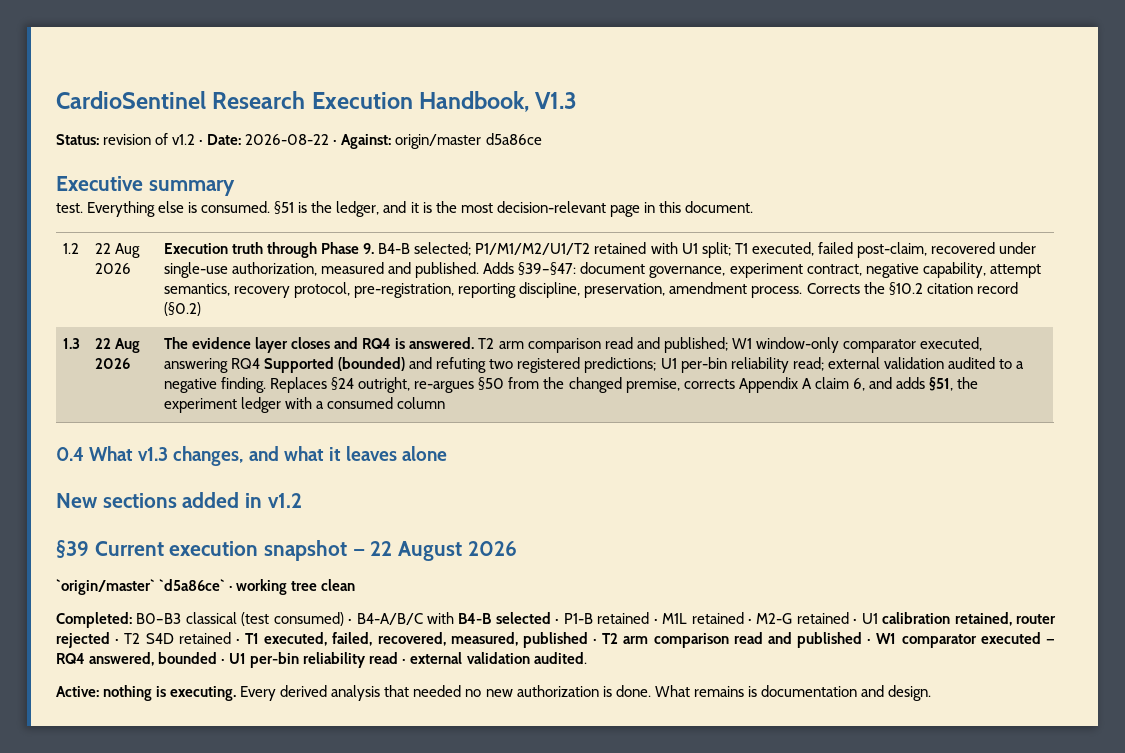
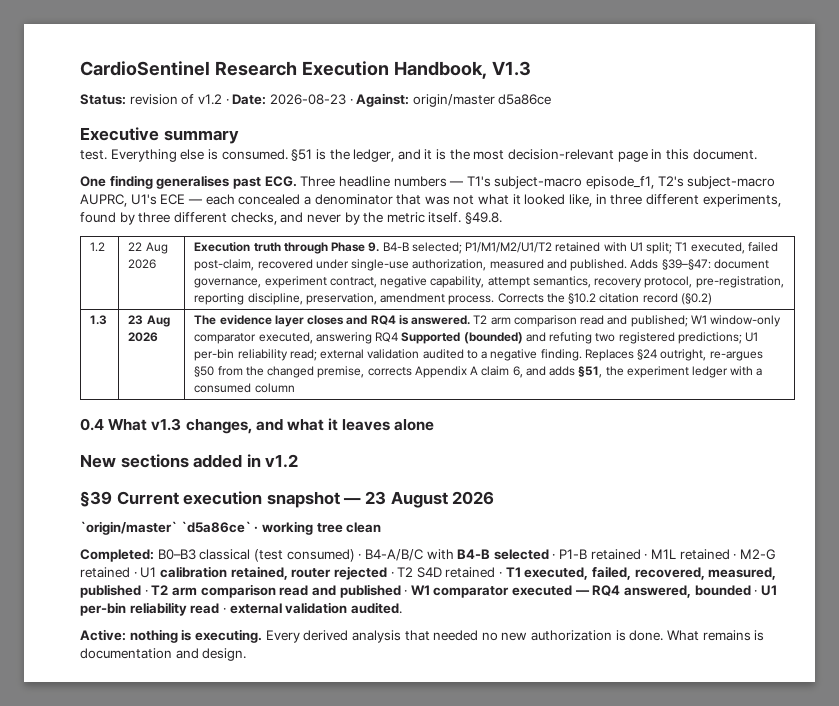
- Status: revision of v1.2 · Date: 2026-08-22 · Against: origin/master d5a86ce
+ Status: revision of v1.2 · Date: 2026-08-23 · Against: origin/master d5a86ce
+ One finding generalises past ECG. Three headline numbers — T1's subject-macro episode_f1, T2's subject-macro AUPRC, U1's ECE — each concealed a denominator that was not what it looked like, in three different experiments, found by three different checks, and never by the metric itself. §49.8.
- 1.3 | 22 Aug 2026
+ 1.3 | 23 Aug 2026
- §39 Current execution snapshot — 22 August 2026
+ §39 Current execution snapshot — 23 August 2026

